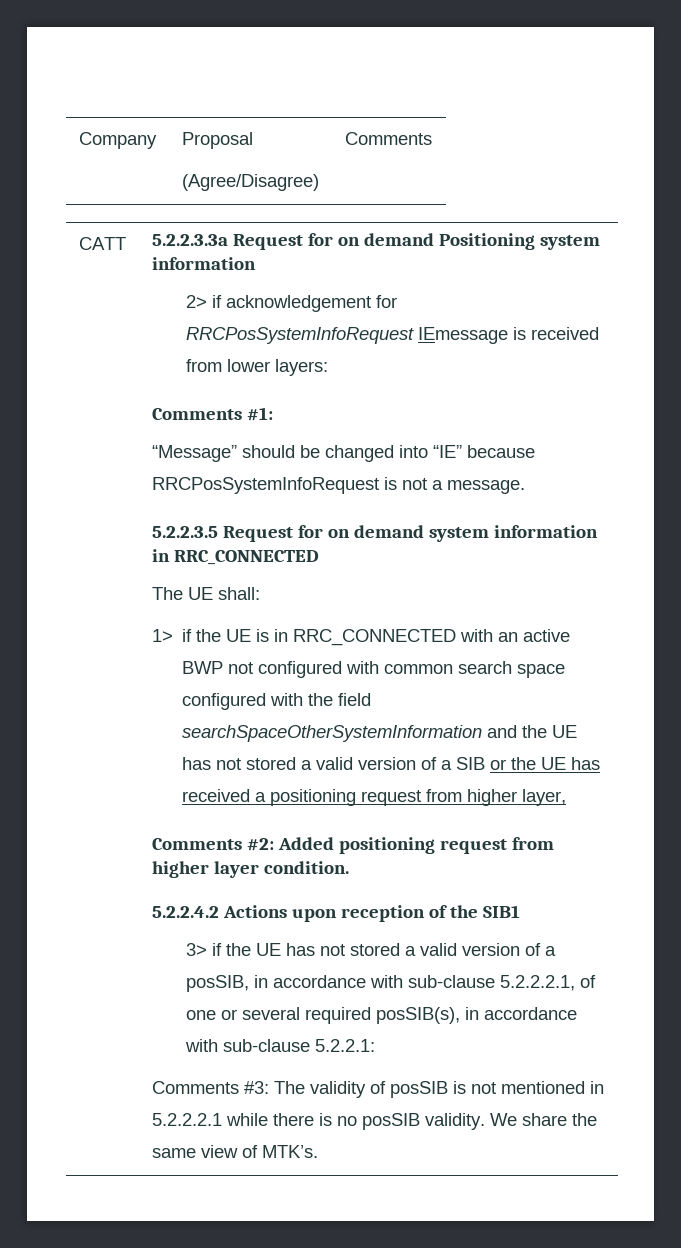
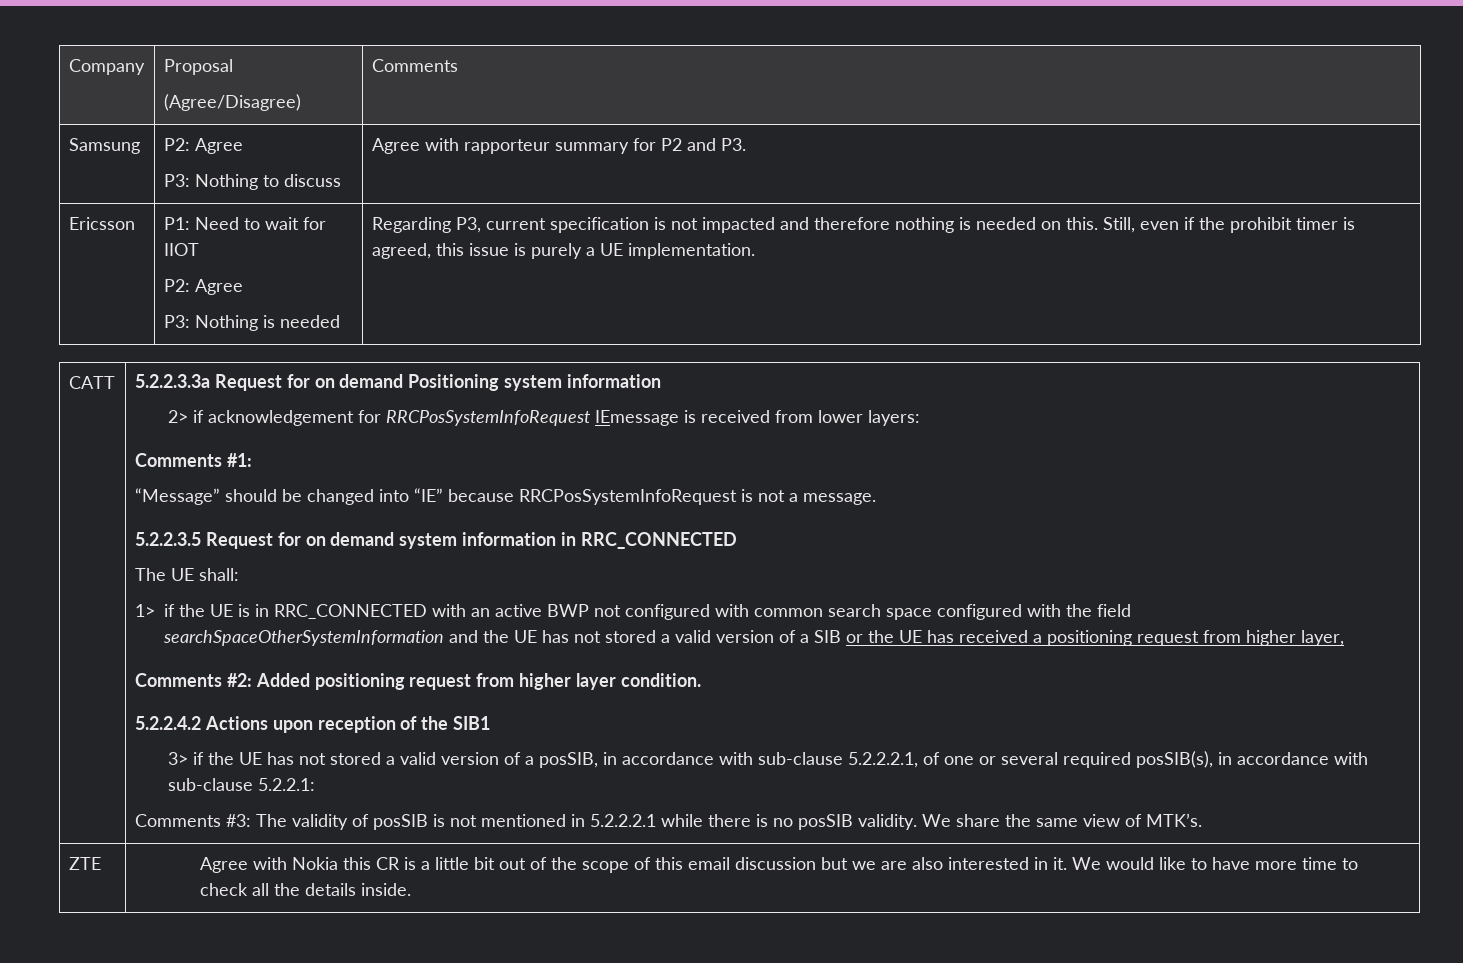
+ Samsung | P2: Agree
+ P3: Nothing to discuss | Agree with rapporteur summary for P2 and P3.
+ Ericsson | P1: Need to wait for IIOT
+ P2: Agree
+ P3: Nothing is needed | Regarding P3, current specification is not impacted and therefore nothing is needed on this. Still, even if the prohibit timer is agreed, this issue is purely a UE implementation.
+ ZTE | Agree with Nokia this CR is a little bit out of the scope of this email discussion but we are also interested in it. We would like to have more time to check all the details inside.

